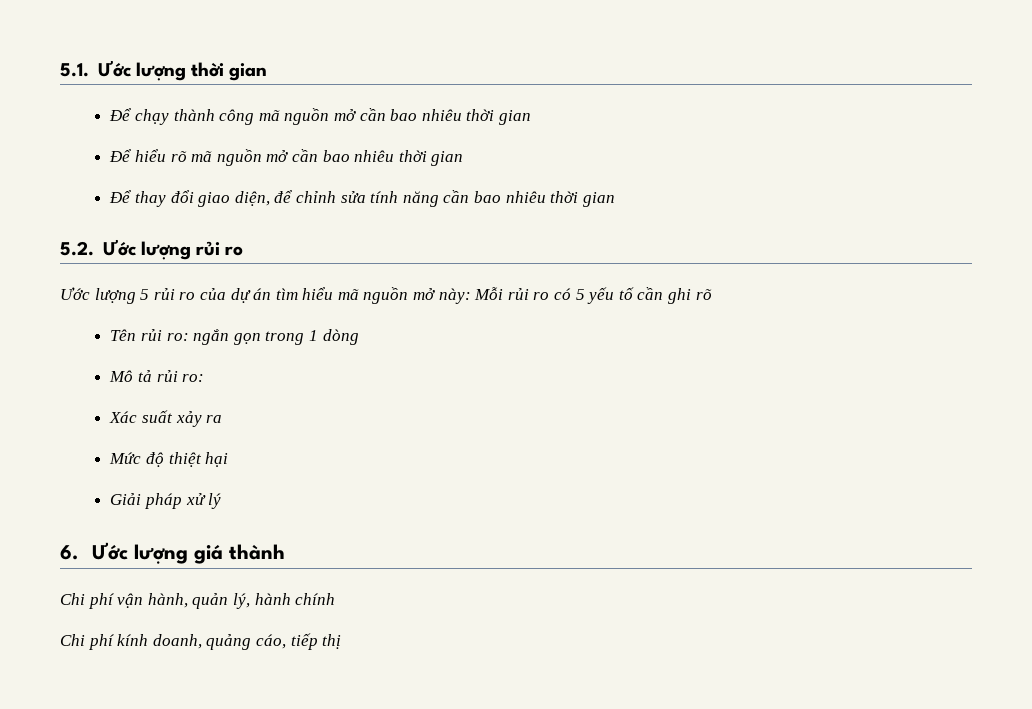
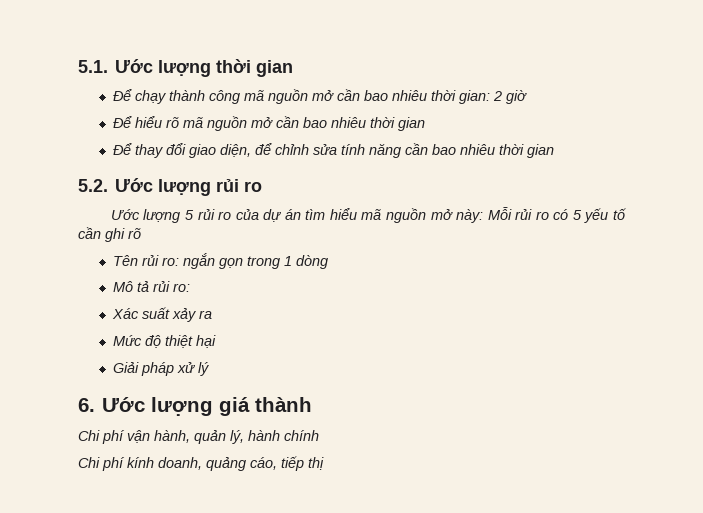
- Để chạy thành công mã nguồn mở cần bao nhiêu thời gian
+ Để chạy thành công mã nguồn mở cần bao nhiêu thời gian: 2 giờ

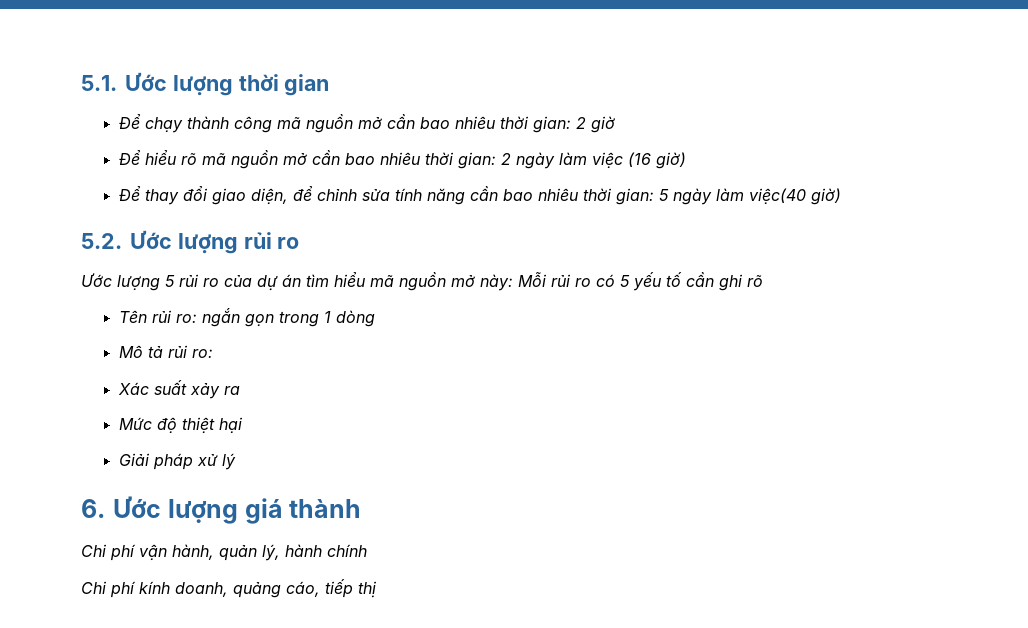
- Để hiểu rõ mã nguồn mở cần bao nhiêu thời gian
+ Để hiểu rõ mã nguồn mở cần bao nhiêu thời gian: 2 ngày làm việc (16 giờ)
- Để thay đổi giao diện, để chỉnh sửa tính năng cần bao nhiêu thời gian
+ Để thay đổi giao diện, để chỉnh sửa tính năng cần bao nhiêu thời gian: 5 ngày làm việc(40 giờ)

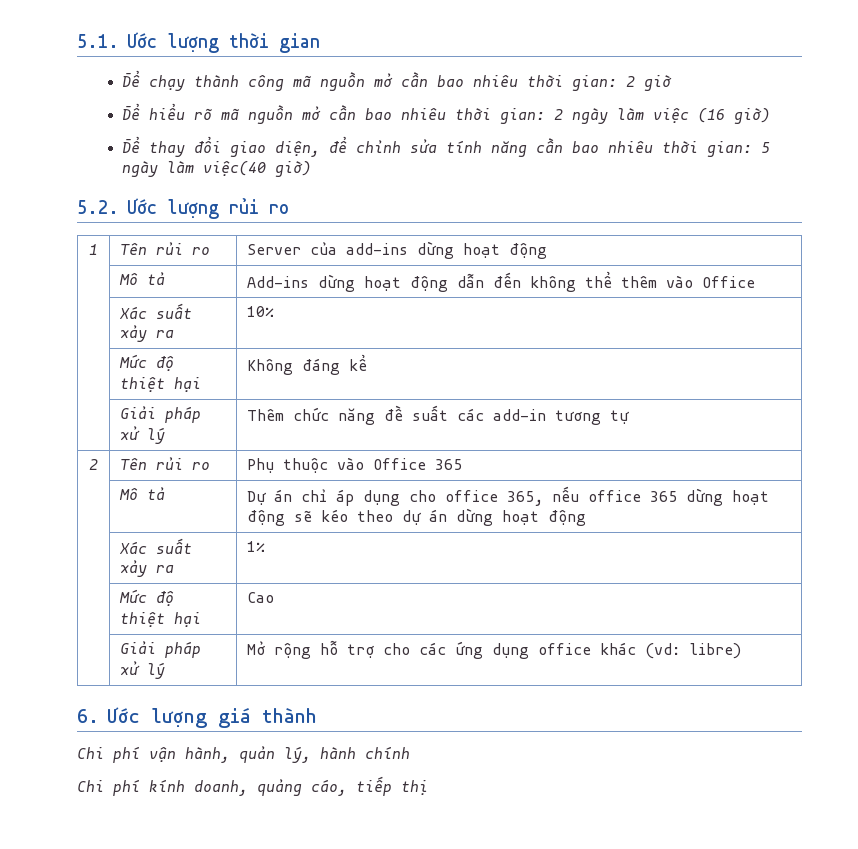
- Ước lượng 5 rủi ro của dự án tìm hiểu mã nguồn mở này: Mỗi rủi ro có 5 yếu tố cần ghi rõ
- Tên rủi ro: ngắn gọn trong 1 dòng
- Mô tả rủi ro:
- Xác suất xảy ra
- Mức độ thiệt hại
- Giải pháp xử lý
+ 1 | Tên rủi ro | Server của add-ins dừng hoạt động
+ | Mô tả | Add-ins dừng hoạt động dẫn đến không thể thêm vào Office
+ | Xác suất xảy ra | 10%
+ | Mức độ thiệt hại | Không đáng kể
+ | Giải pháp xử lý | Thêm chức năng đề suất các add-in tương tự
+ 2 | Tên rủi ro | Phụ thuộc vào Office 365
+ | Mô tả | Dự án chỉ áp dụng cho office 365, nếu office 365 dừng hoạt động sẽ kéo theo dự án dừng hoạt động
+ | Xác suất xảy ra | 1%
+ | Mức độ thiệt hại | Cao
+ | Giải pháp xử lý | Mở rộng hỗ trợ cho các ứng dụng office khác (vd: libre)

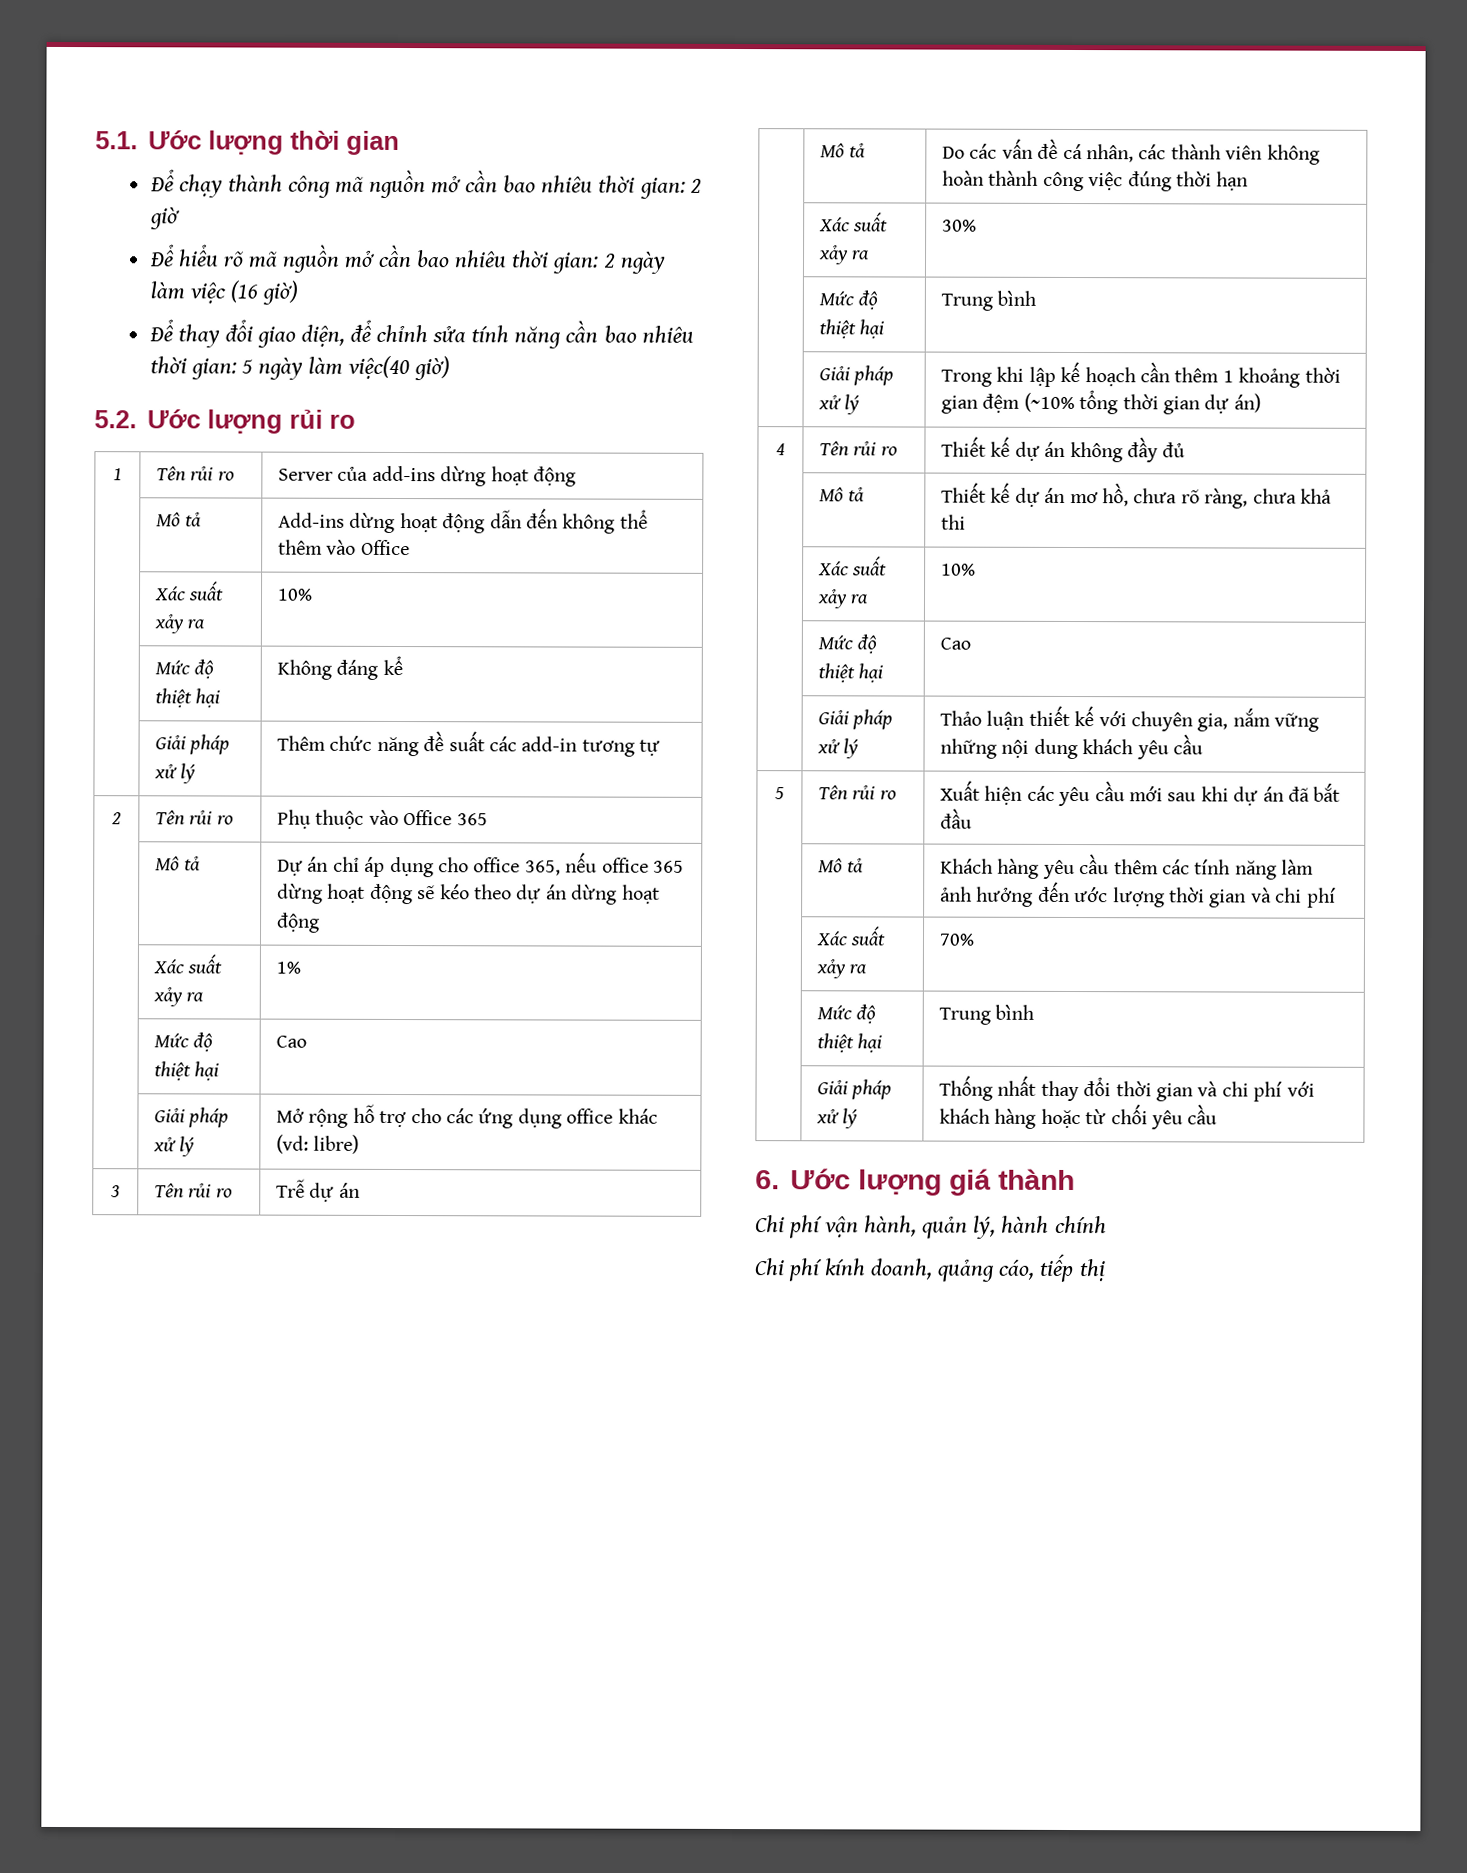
+ 3 | Tên rủi ro | Trễ dự án
+ | Mô tả | Do các vấn đề cá nhân, các thành viên không hoàn thành công việc đúng thời hạn
+ | Xác suất xảy ra | 30%
+ | Mức độ thiệt hại | Trung bình
+ | Giải pháp xử lý | Trong khi lập kế hoạch cần thêm 1 khoảng thời gian đệm (~10% tổng thời gian dự án)
+ 4 | Tên rủi ro | Thiết kế dự án không đầy đủ
+ | Mô tả | Thiết kế dự án mơ hồ, chưa rõ ràng, chưa khả thi
+ | Xác suất xảy ra | 10%
+ | Mức độ thiệt hại | Cao
+ | Giải pháp xử lý | Thảo luận thiết kế với chuyên gia, nắm vững những nội dung khách yêu cầu
+ 5 | Tên rủi ro | Xuất hiện các yêu cầu mới sau khi dự án đã bắt đầu
+ | Mô tả | Khách hàng yêu cầu thêm các tính năng làm ảnh hưởng đến ước lượng thời gian và chi phí
+ | Xác suất xảy ra | 70%
+ | Mức độ thiệt hại | Trung bình
+ | Giải pháp xử lý | Thống nhất thay đổi thời gian và chi phí với khách hàng hoặc từ chối yêu cầu

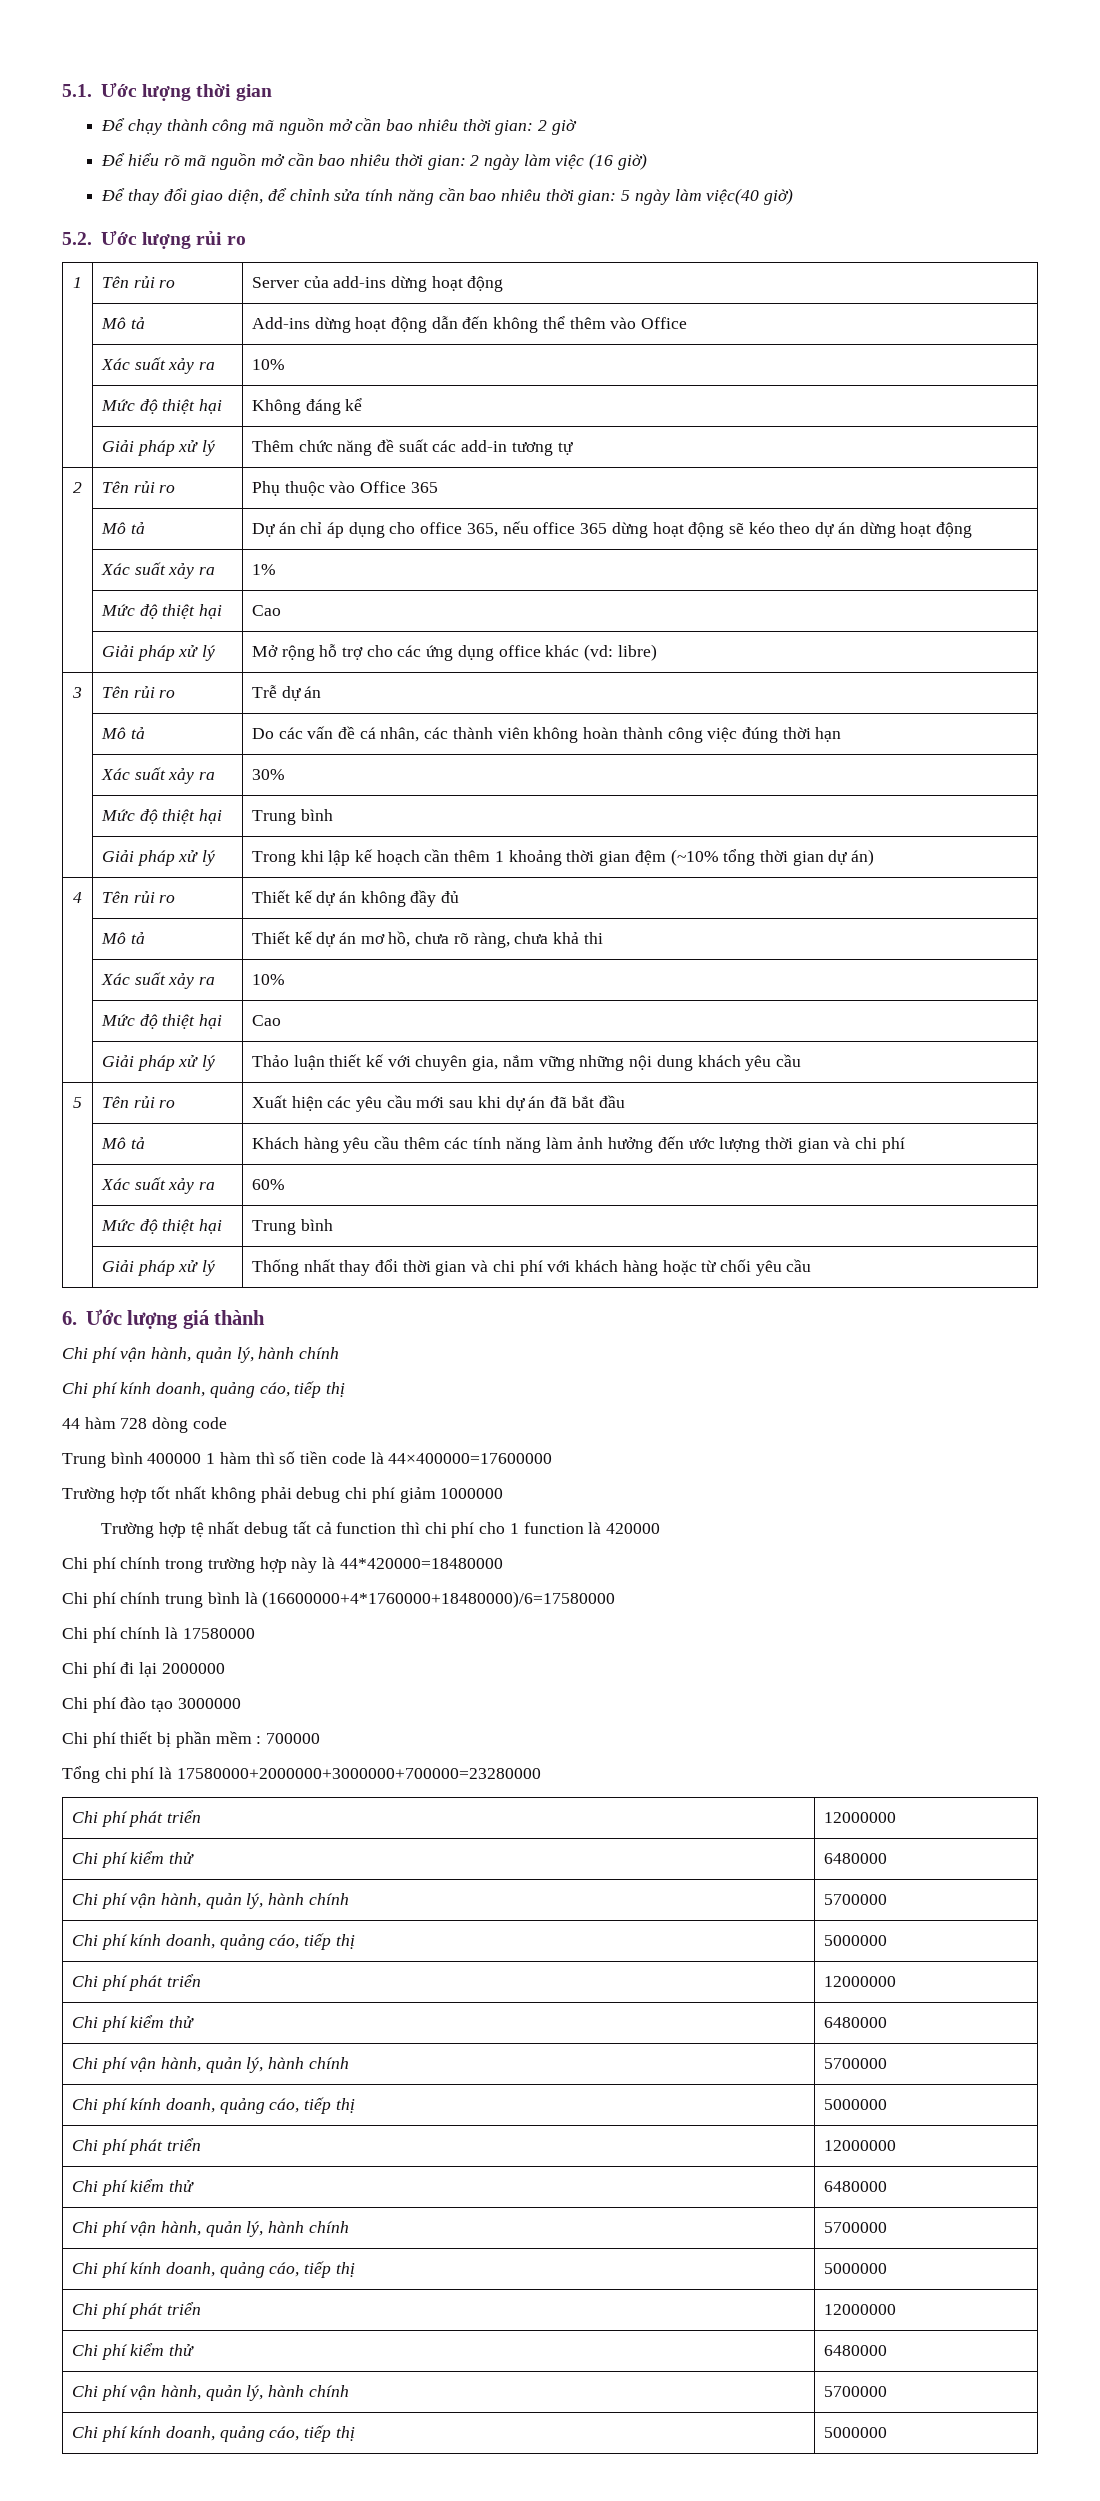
- | Xác suất xảy ra | 70%
+ | Xác suất xảy ra | 60%
+ 44 hàm 728 dòng code
+ Trung bình 400000 1 hàm thì số tiền code là 44×400000=17600000
+ Trường hợp tốt nhất không phải debug chi phí giảm 1000000
+ Trường hợp tệ nhất debug tất cả function thì chi phí cho 1 function là 420000
+ Chi phí chính trong trường hợp này là 44*420000=18480000
+ Chi phí chính trung bình là (16600000+4*1760000+18480000)/6=17580000
+ Chi phí chính là 17580000
+ Chi phí đi lại 2000000
+ Chi phí đào tạo 3000000
+ Chi phí thiết bị phần mềm : 700000
+ Tổng chi phí là 17580000+2000000+3000000+700000=23280000
+ Chi phí phát triển | 12000000
+ Chi phí kiểm thử | 6480000
+ Chi phí vận hành, quản lý, hành chính | 5700000
+ Chi phí kính doanh, quảng cáo, tiếp thị | 5000000
+ Chi phí phát triển | 12000000
+ Chi phí kiểm thử | 6480000
+ Chi phí vận hành, quản lý, hành chính | 5700000
+ Chi phí kính doanh, quảng cáo, tiếp thị | 5000000
+ Chi phí phát triển | 12000000
+ Chi phí kiểm thử | 6480000
+ Chi phí vận hành, quản lý, hành chính | 5700000
+ Chi phí kính doanh, quảng cáo, tiếp thị | 5000000
+ Chi phí phát triển | 12000000
+ Chi phí kiểm thử | 6480000
+ Chi phí vận hành, quản lý, hành chính | 5700000
+ Chi phí kính doanh, quảng cáo, tiếp thị | 5000000

